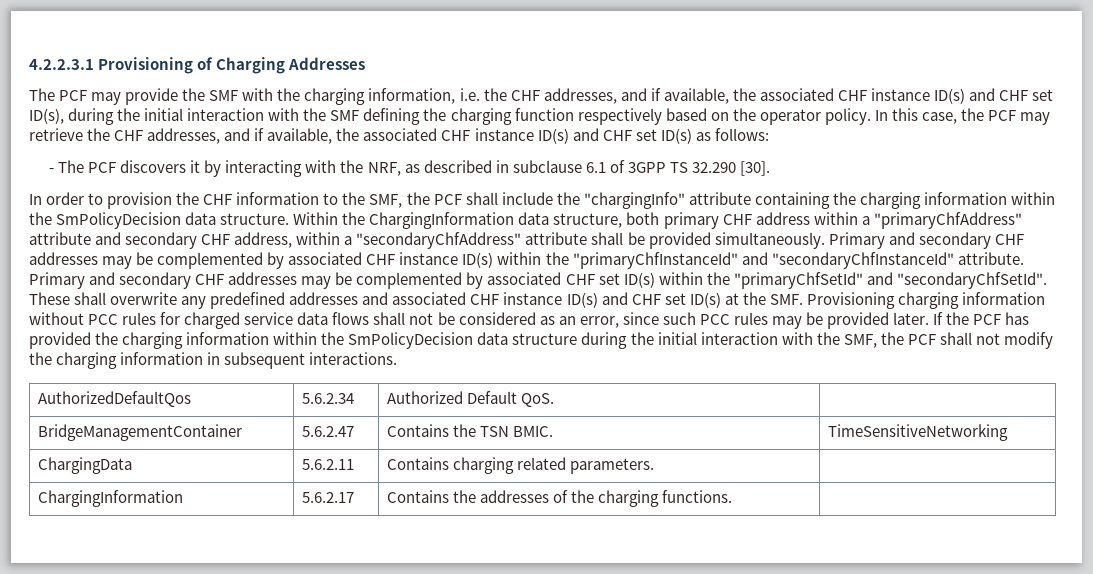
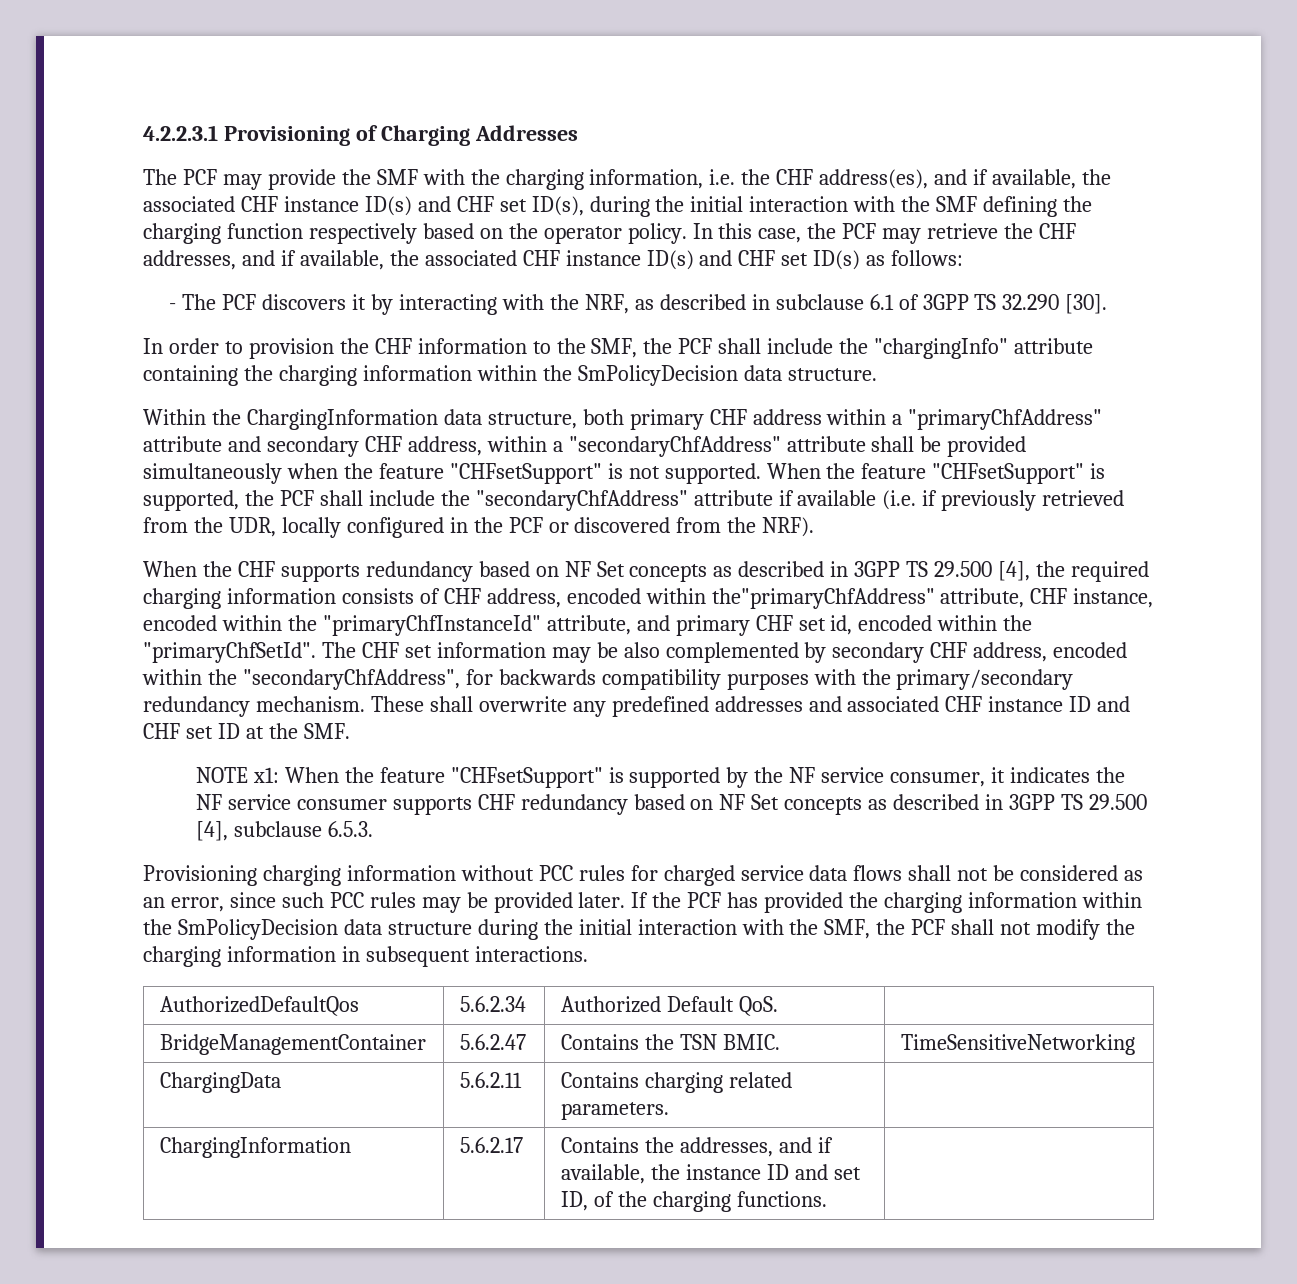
- The PCF may provide the SMF with the charging information, i.e. the CHF addresses, and if available, the associated CHF instance ID(s) and CHF set ID(s), during the initial interaction with the SMF defining the charging function respectively based on the operator policy.
+ The PCF may provide the SMF with the charging information, i.e. the CHF address(es), and if available, the associated CHF instance ID(s) and CHF set ID(s), during the initial interaction with the SMF defining the charging function respectively based on the operator policy.
- In order to provision the CHF information to the SMF, the PCF shall include the "chargingInfo" attribute containing the charging information within the SmPolicyDecision data structure. Within the ChargingInformation data structure, both primary CHF address within a "primaryChfAddress" attribute and secondary CHF address, within a "secondaryChfAddress" attribute shall be provided simultaneously. Primary and secondary CHF addresses may be complemented by associated CHF instance ID(s) within the "primaryChfInstanceId" and "secondaryChfInstanceId" attribute. Primary and secondary CHF addresses may be complemented by associated CHF set ID(s) within the "primaryChfSetId" and "secondaryChfSetId".
+ In order to provision the CHF information to the SMF, the PCF shall include the "chargingInfo" attribute containing the charging information within the SmPolicyDecision data structure.
+ Within the ChargingInformation data structure, both primary CHF address within a "primaryChfAddress" attribute and secondary CHF address, within a "secondaryChfAddress" attribute shall be provided simultaneously when the feature "CHFsetSupport" is not supported. When the feature "CHFsetSupport" is supported, the PCF shall include the "secondaryChfAddress" attribute if available (i.e. if previously retrieved from the UDR, locally configured in the PCF or discovered from the NRF).
+ When the CHF supports redundancy based on NF Set concepts as described in 3GPP TS 29.500 [4], the required charging information consists of CHF address, encoded within the"primaryChfAddress" attribute, CHF instance, encoded within the "primaryChfInstanceId" attribute, and primary CHF set id, encoded within the "primaryChfSetId". The CHF set information may be also complemented by secondary CHF address, encoded within the "secondaryChfAddress", for backwards compatibility purposes with the primary/secondary redundancy mechanism.
- These shall overwrite any predefined addresses and associated CHF instance ID(s) and CHF set ID(s) at the SMF. Provisioning charging information without PCC rules for charged service data flows shall not be considered as an error, since such PCC rules may be provided later.
+ These shall overwrite any predefined addresses and associated CHF instance ID and CHF set ID at the SMF.
+ NOTE x1: When the feature "CHFsetSupport" is supported by the NF service consumer, it indicates the NF service consumer supports CHF redundancy based on NF Set concepts as described in 3GPP TS 29.500 [4], subclause 6.5.3.
+ Provisioning charging information without PCC rules for charged service data flows shall not be considered as an error, since such PCC rules may be provided later.
- ChargingInformation | 5.6.2.17 | Contains the addresses of the charging functions. |
+ ChargingInformation | 5.6.2.17 | Contains the addresses, and if available, the instance ID and set ID, of the charging functions. |

